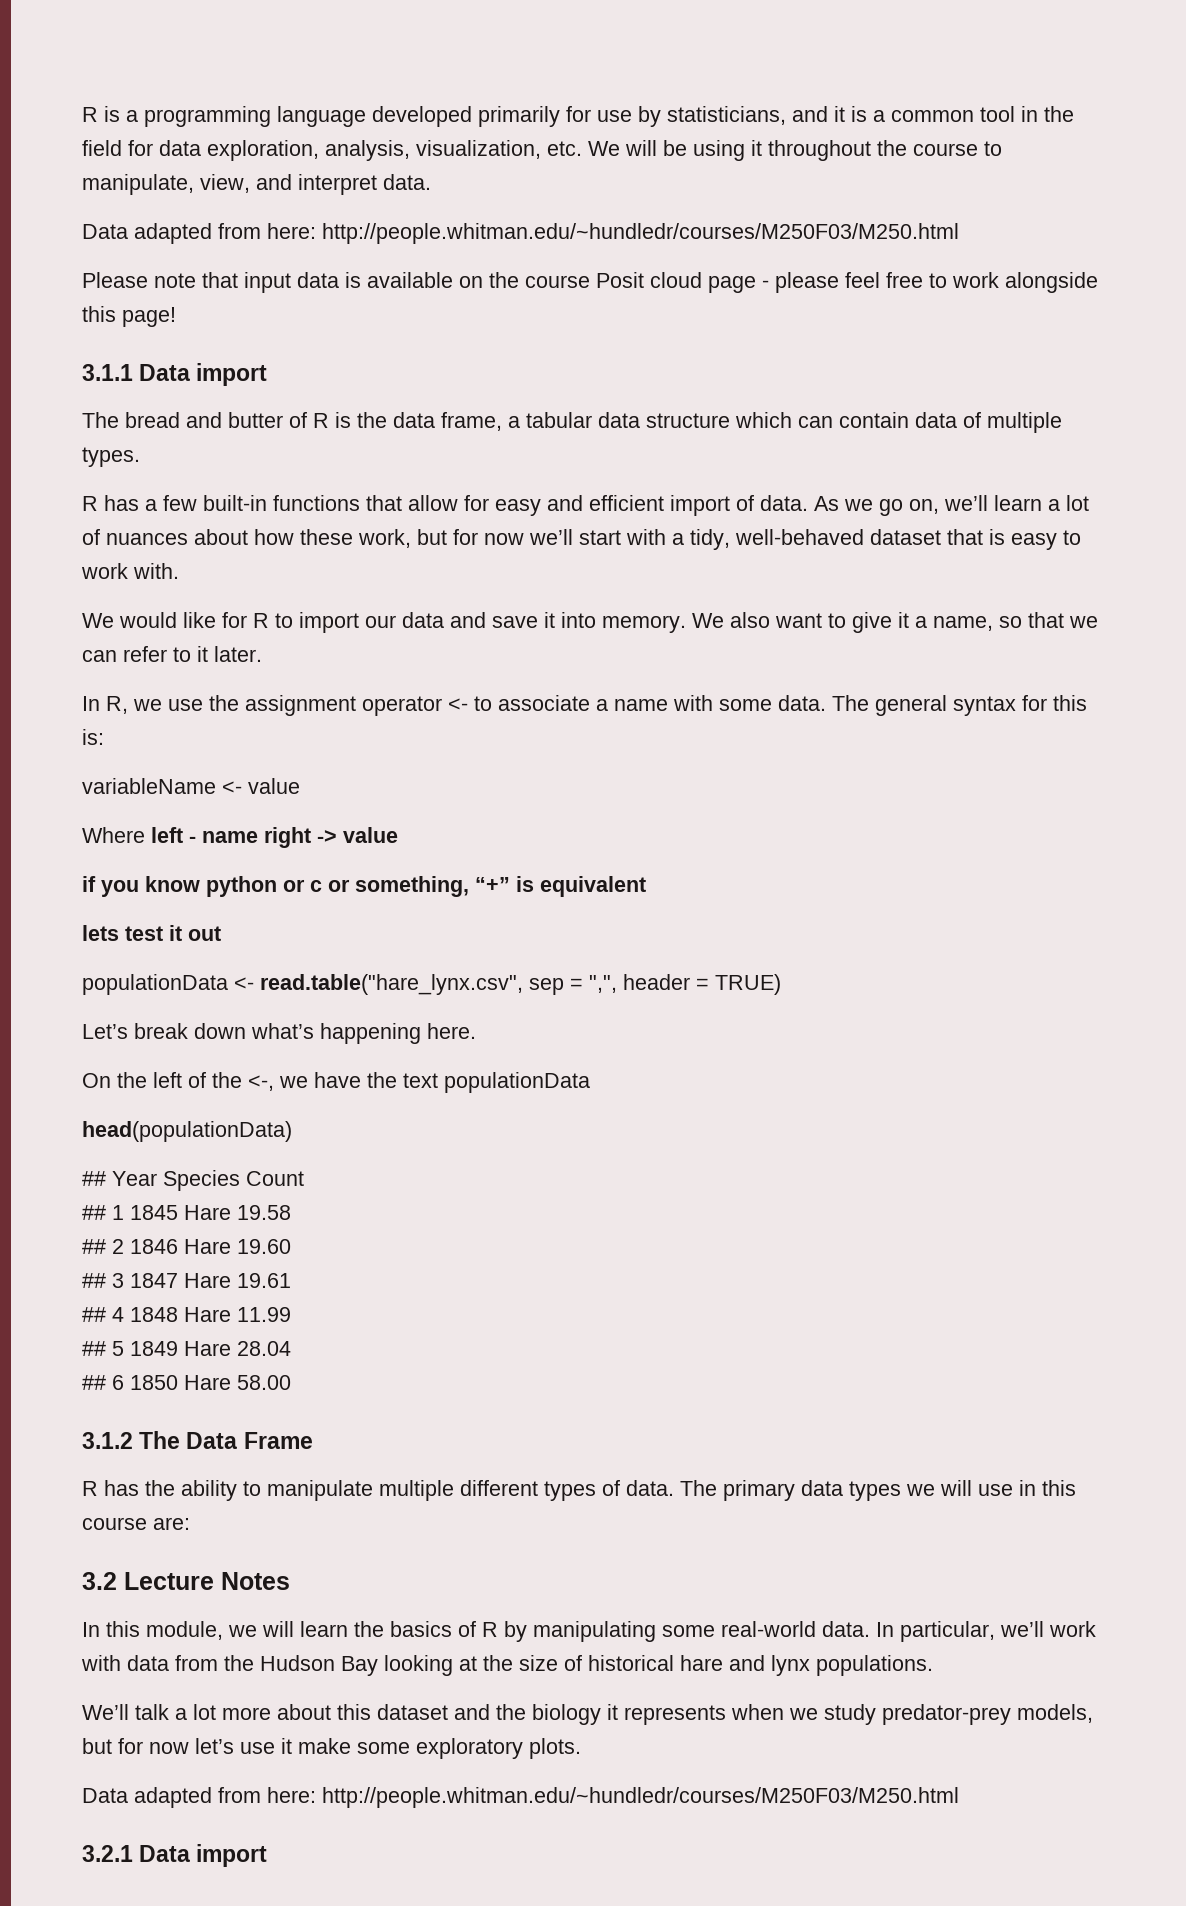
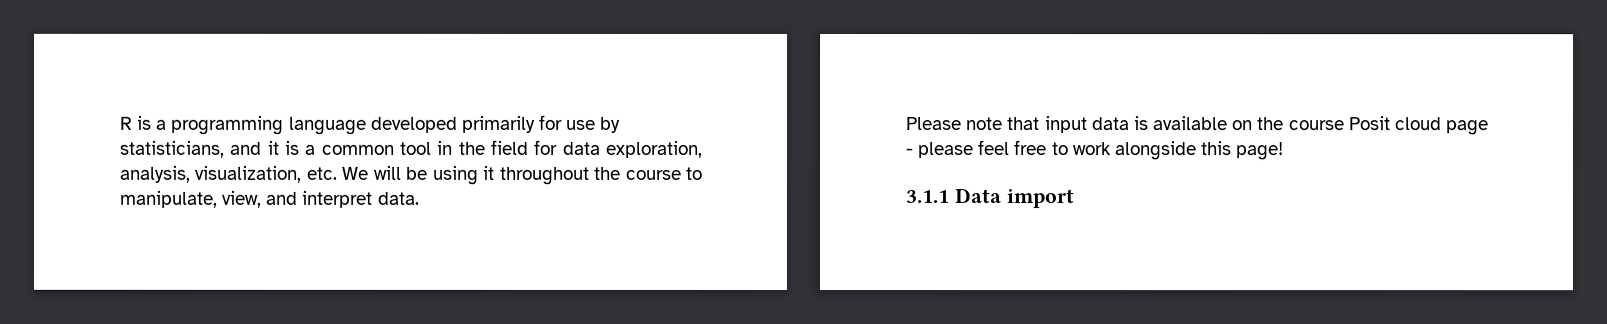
  R is a programming language developed primarily for use by statisticians, and it is a common tool in the field for data exploration, analysis, visualization, etc. We will be using it throughout the course to manipulate, view, and interpret data.
- Data adapted from here: http://people.whitman.edu/~hundledr/courses/M250F03/M250.html
- The bread and butter of R is the data frame, a tabular data structure which can contain data of multiple types.
- R has a few built-in functions that allow for easy and efficient import of data. As we go on, we’ll learn a lot of nuances about how these work, but for now we’ll start with a tidy, well-behaved dataset that is easy to work with.
- We would like for R to import our data and save it into memory. We also want to give it a name, so that we can refer to it later.
- In R, we use the assignment operator <- to associate a name with some data. The general syntax for this is:
- variableName <- value
- Where left - name right -> value
- if you know python or c or something, “+” is equivalent
- lets test it out
- populationData <- read.table("hare_lynx.csv", sep = ",", header = TRUE)
- Let’s break down what’s happening here.
- On the left of the <-, we have the text populationData
- head(populationData)
- ## Year Species Count
- ## 1 1845 Hare 19.58
- ## 2 1846 Hare 19.60
- ## 3 1847 Hare 19.61
- ## 4 1848 Hare 11.99
- ## 5 1849 Hare 28.04
- ## 6 1850 Hare 58.00
- 3.1.2 The Data Frame
- R has the ability to manipulate multiple different types of data. The primary data types we will use in this course are:
- 3.2 Lecture Notes
- In this module, we will learn the basics of R by manipulating some real-world data. In particular, we’ll work with data from the Hudson Bay looking at the size of historical hare and lynx populations.
- We’ll talk a lot more about this dataset and the biology it represents when we study predator-prey models, but for now let’s use it make some exploratory plots.
- Data adapted from here: http://people.whitman.edu/~hundledr/courses/M250F03/M250.html
- 3.2.1 Data import

